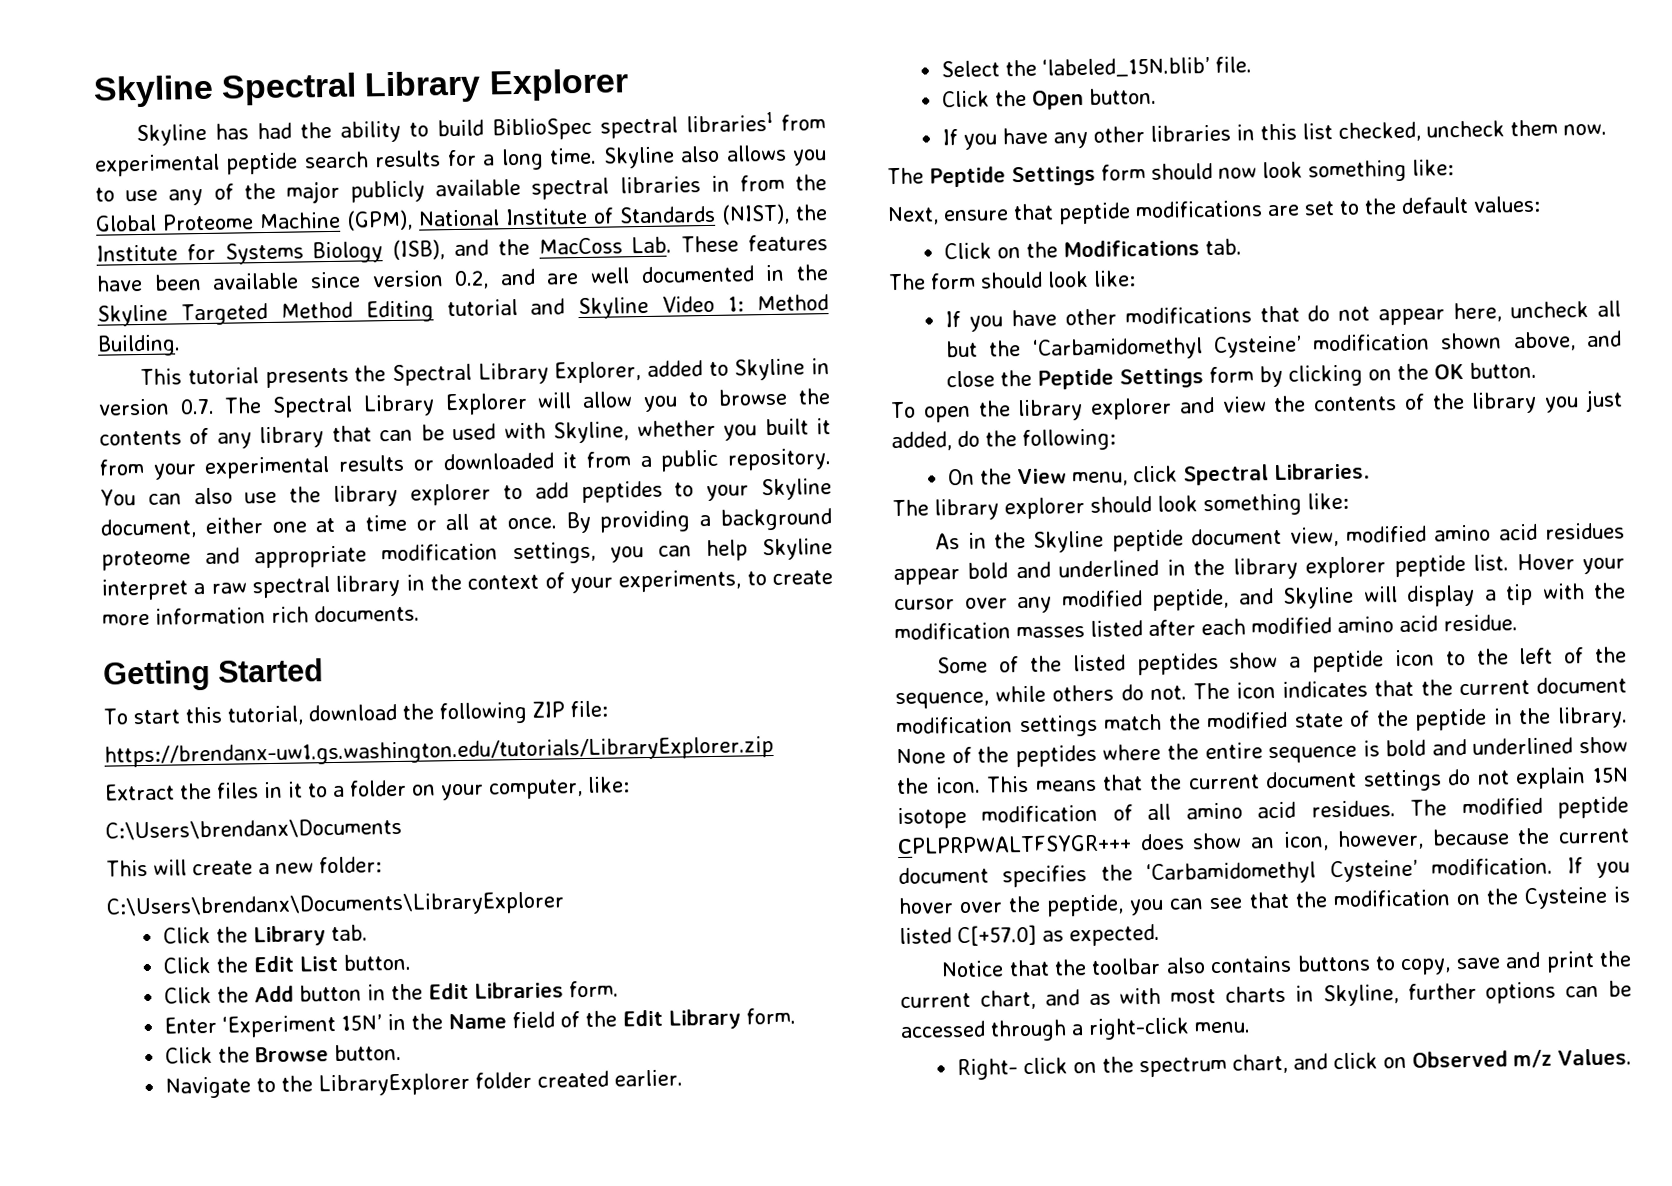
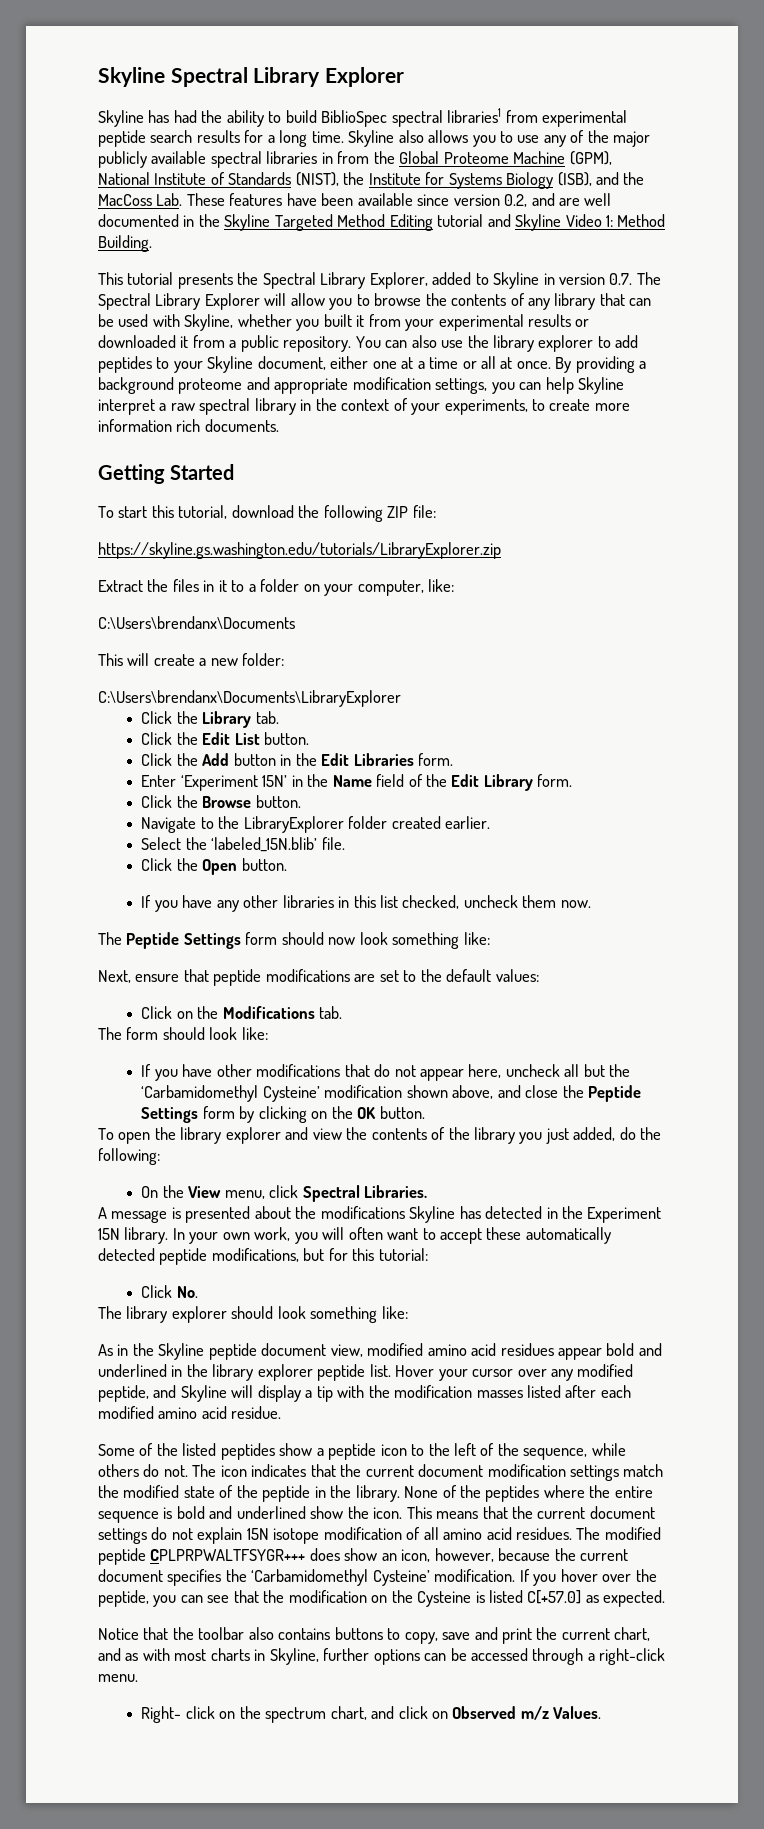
- https://brendanx-uw1.gs.washington.edu/tutorials/LibraryExplorer.zip
+ https://skyline.gs.washington.edu/tutorials/LibraryExplorer.zip
+ A message is presented about the modifications Skyline has detected in the Experiment 15N library. In your own work, you will often want to accept these automatically detected peptide modifications, but for this tutorial:
+ Click No.

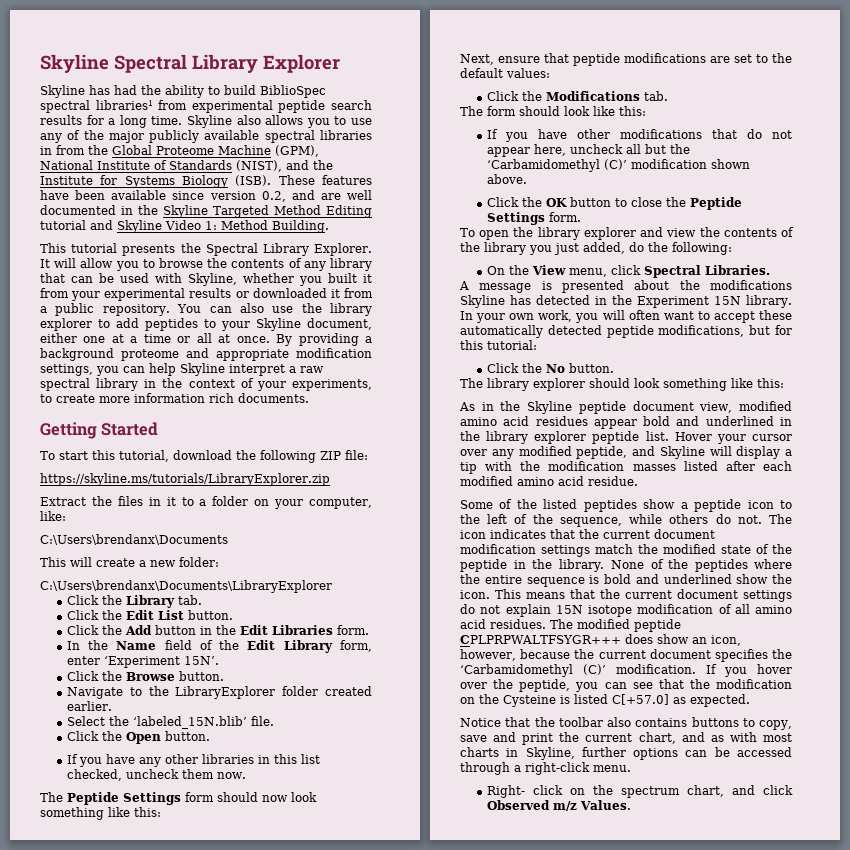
- Skyline also allows you to use any of the major publicly available spectral libraries in from the Global Proteome Machine (GPM), National Institute of Standards (NIST), the Institute for Systems Biology (ISB), and the MacCoss Lab. These features have been available since version 0.2, and are well documented in the Skyline Targeted Method Editing tutorial and Skyline Video 1: Method Building.
+ Skyline also allows you to use any of the major publicly available spectral libraries in from the Global Proteome Machine (GPM), National Institute of Standards (NIST), and the Institute for Systems Biology (ISB). These features have been available since version 0.2, and are well documented in the Skyline Targeted Method Editing tutorial and Skyline Video 1: Method Building.
- This tutorial presents the Spectral Library Explorer, added to Skyline in version 0.7. The Spectral Library Explorer will allow you to browse the contents of any library that can be used with Skyline, whether you built it from your experimental results or downloaded it from a public repository.
+ This tutorial presents the Spectral Library Explorer. It will allow you to browse the contents of any library that can be used with Skyline, whether you built it from your experimental results or downloaded it from a public repository.
- https://skyline.gs.washington.edu/tutorials/LibraryExplorer.zip
+ https://skyline.ms/tutorials/LibraryExplorer.zip
- Enter ‘Experiment 15N’ in the Name field of the Edit Library form.
+ In the Name field of the Edit Library form, enter ‘Experiment 15N’.
- The Peptide Settings form should now look something like:
+ The Peptide Settings form should now look something like this:
- Click on the Modifications tab.
+ Click the Modifications tab.
- The form should look like:
+ The form should look like this:
- If you have other modifications that do not appear here, uncheck all but the ‘Carbamidomethyl Cysteine’ modification shown above, and close the Peptide Settings form by clicking on the OK button.
+ If you have other modifications that do not appear here, uncheck all but the ‘Carbamidomethyl (C)’ modification shown above.
+ Click the OK button to close the Peptide Settings form.
- Click No.
+ Click the No button.
- The library explorer should look something like:
+ The library explorer should look something like this:
- The modified peptide CPLPRPWALTFSYGR+++ does show an icon, however, because the current document specifies the ‘Carbamidomethyl Cysteine’ modification.
+ The modified peptide CPLPRPWALTFSYGR+++ does show an icon, however, because the current document specifies the ‘Carbamidomethyl (C)’ modification.
- Right- click on the spectrum chart, and click on Observed m/z Values.
+ Right- click on the spectrum chart, and click Observed m/z Values.

